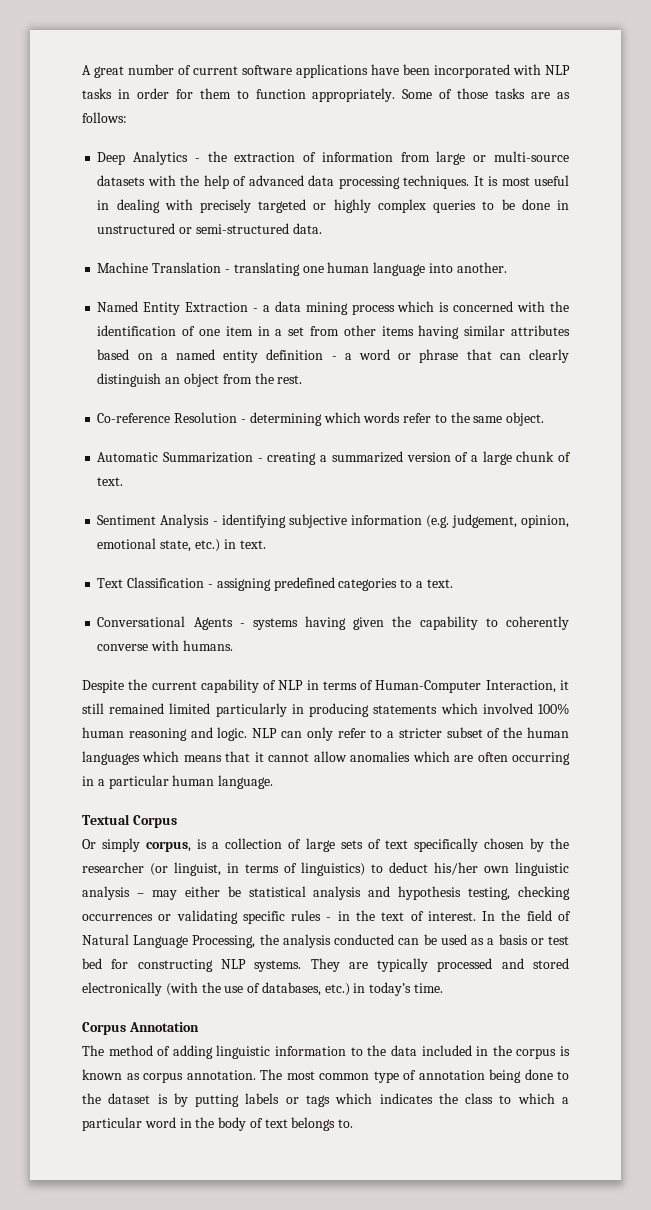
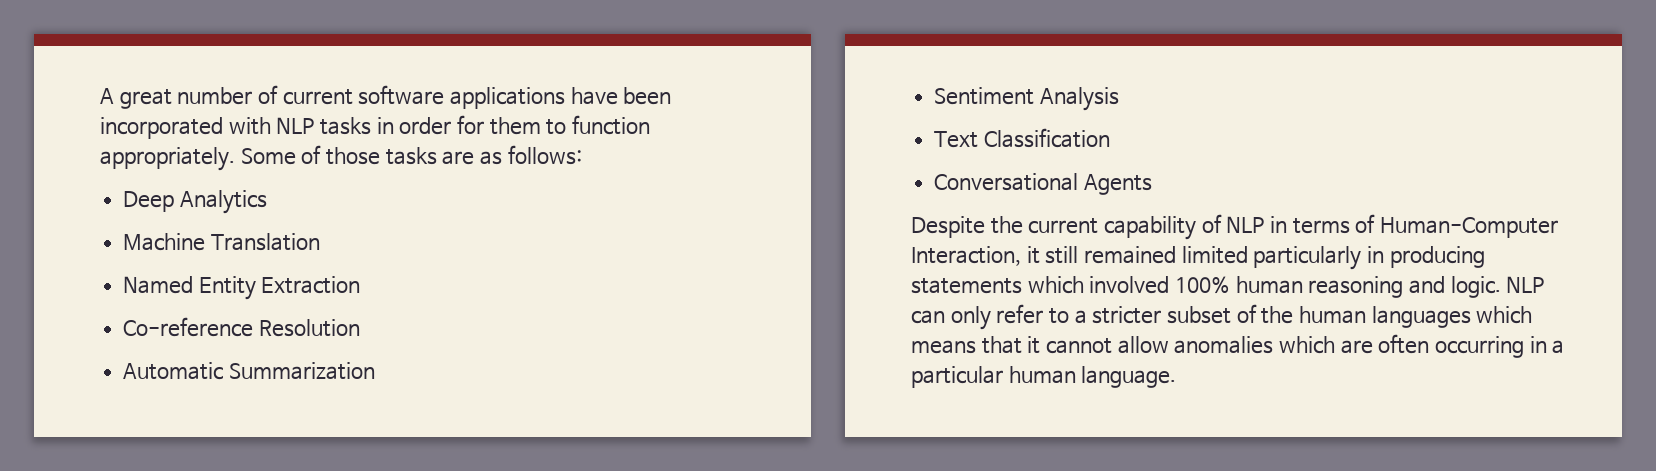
- Deep Analytics - the extraction of information from large or multi-source datasets with the help of advanced data processing techniques. It is most useful in dealing with precisely targeted or highly complex queries to be done in unstructured or semi-structured data.
- Machine Translation - translating one human language into another.
- Named Entity Extraction - a data mining process which is concerned with the identification of one item in a set from other items having similar attributes based on a named entity definition - a word or phrase that can clearly distinguish an object from the rest.
- Co-reference Resolution - determining which words refer to the same object.
- Automatic Summarization - creating a summarized version of a large chunk of text.
- Sentiment Analysis - identifying subjective information (e.g. judgement, opinion, emotional state, etc.) in text.
- Text Classification - assigning predefined categories to a text.
- Conversational Agents - systems having given the capability to coherently converse with humans.
+ Deep Analytics
+ Machine Translation
+ Named Entity Extraction
+ Co-reference Resolution
+ Automatic Summarization
+ Sentiment Analysis
+ Text Classification
+ Conversational Agents
- Textual Corpus
- Or simply corpus, is a collection of large sets of text specifically chosen by the researcher (or linguist, in terms of linguistics) to deduct his/her own linguistic analysis – may either be statistical analysis and hypothesis testing, checking occurrences or validating specific rules - in the text of interest. In the field of Natural Language Processing, the analysis conducted can be used as a basis or test bed for constructing NLP systems. They are typically processed and stored electronically (with the use of databases, etc.) in today’s time.
- Corpus Annotation
- The method of adding linguistic information to the data included in the corpus is known as corpus annotation. The most common type of annotation being done to the dataset is by putting labels or tags which indicates the class to which a particular word in the body of text belongs to.

